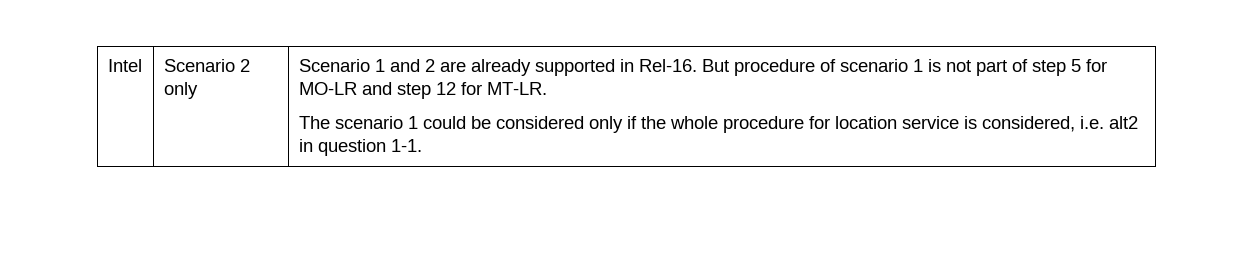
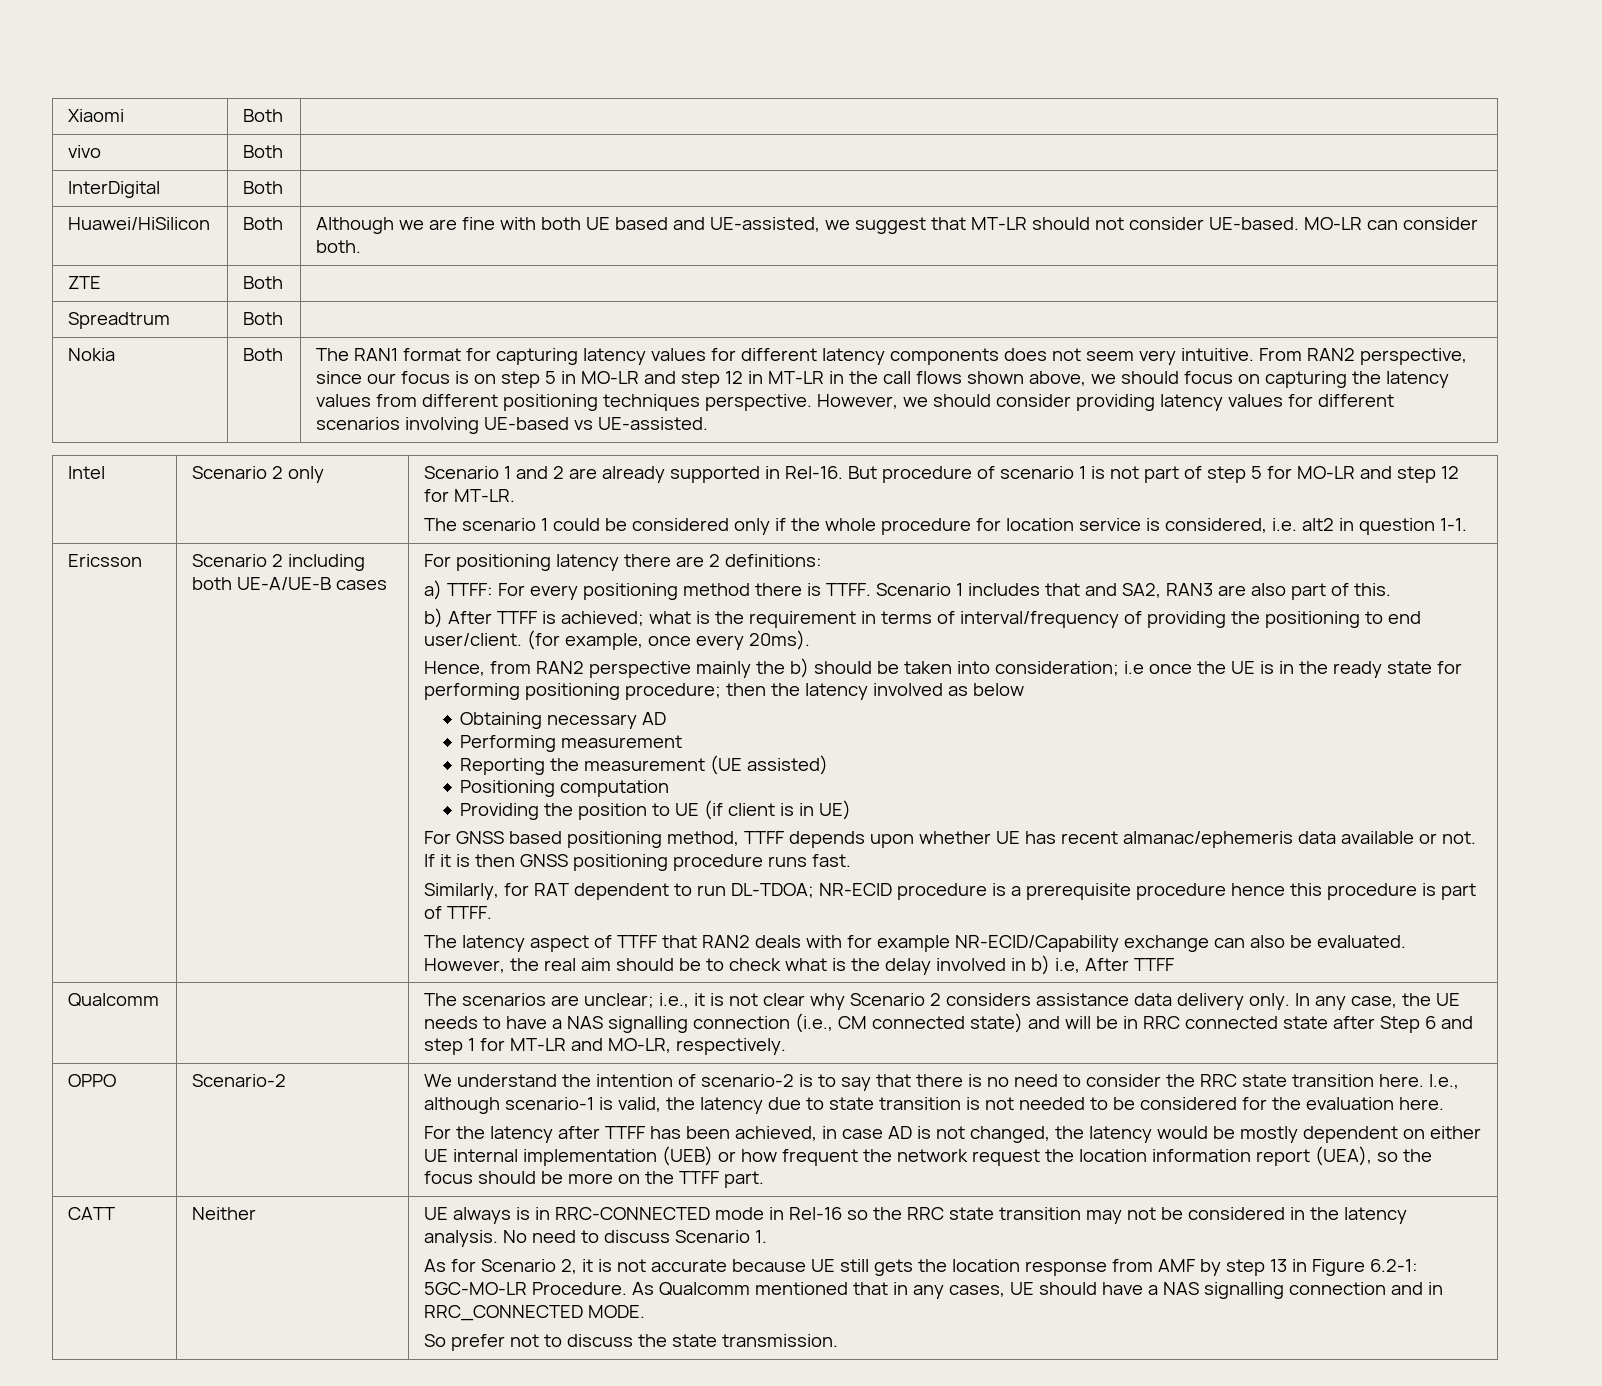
+ Xiaomi | Both |
+ vivo | Both |
+ InterDigital | Both |
+ Huawei/HiSilicon | Both | Although we are fine with both UE based and UE-assisted, we suggest that MT-LR should not consider UE-based. MO-LR can consider both.
+ ZTE | Both |
+ Spreadtrum | Both |
+ Nokia | Both | The RAN1 format for capturing latency values for different latency components does not seem very intuitive. From RAN2 perspective, since our focus is on step 5 in MO-LR and step 12 in MT-LR in the call flows shown above, we should focus on capturing the latency values from different positioning techniques perspective. However, we should consider providing latency values for different scenarios involving UE-based vs UE-assisted.
+ Ericsson | Scenario 2 including both UE-A/UE-B cases | For positioning latency there are 2 definitions:
+ a) TTFF: For every positioning method there is TTFF. Scenario 1 includes that and SA2, RAN3 are also part of this.
+ b) After TTFF is achieved; what is the requirement in terms of interval/frequency of providing the positioning to end user/client. (for example, once every 20ms).
+ Hence, from RAN2 perspective mainly the b) should be taken into consideration; i.e once the UE is in the ready state for performing positioning procedure; then the latency involved as below
+ Obtaining necessary AD
+ Performing measurement
+ Reporting the measurement (UE assisted)
+ Positioning computation
+ Providing the position to UE (if client is in UE)
+ For GNSS based positioning method, TTFF depends upon whether UE has recent almanac/ephemeris data available or not. If it is then GNSS positioning procedure runs fast.
+ Similarly, for RAT dependent to run DL-TDOA; NR-ECID procedure is a prerequisite procedure hence this procedure is part of TTFF.
+ The latency aspect of TTFF that RAN2 deals with for example NR-ECID/Capability exchange can also be evaluated. However, the real aim should be to check what is the delay involved in b) i.e, After TTFF
+ Qualcomm | | The scenarios are unclear; i.e., it is not clear why Scenario 2 considers assistance data delivery only. In any case, the UE needs to have a NAS signalling connection (i.e., CM connected state) and will be in RRC connected state after Step 6 and step 1 for MT-LR and MO-LR, respectively.
+ OPPO | Scenario-2 | We understand the intention of scenario-2 is to say that there is no need to consider the RRC state transition here. I.e., although scenario-1 is valid, the latency due to state transition is not needed to be considered for the evaluation here.
+ For the latency after TTFF has been achieved, in case AD is not changed, the latency would be mostly dependent on either UE internal implementation (UEB) or how frequent the network request the location information report (UEA), so the focus should be more on the TTFF part.
+ CATT | Neither | UE always is in RRC-CONNECTED mode in Rel-16 so the RRC state transition may not be considered in the latency analysis. No need to discuss Scenario 1.
+ As for Scenario 2, it is not accurate because UE still gets the location response from AMF by step 13 in Figure 6.2-1: 5GC-MO-LR Procedure. As Qualcomm mentioned that in any cases, UE should have a NAS signalling connection and in RRC_CONNECTED MODE.
+ So prefer not to discuss the state transmission.

